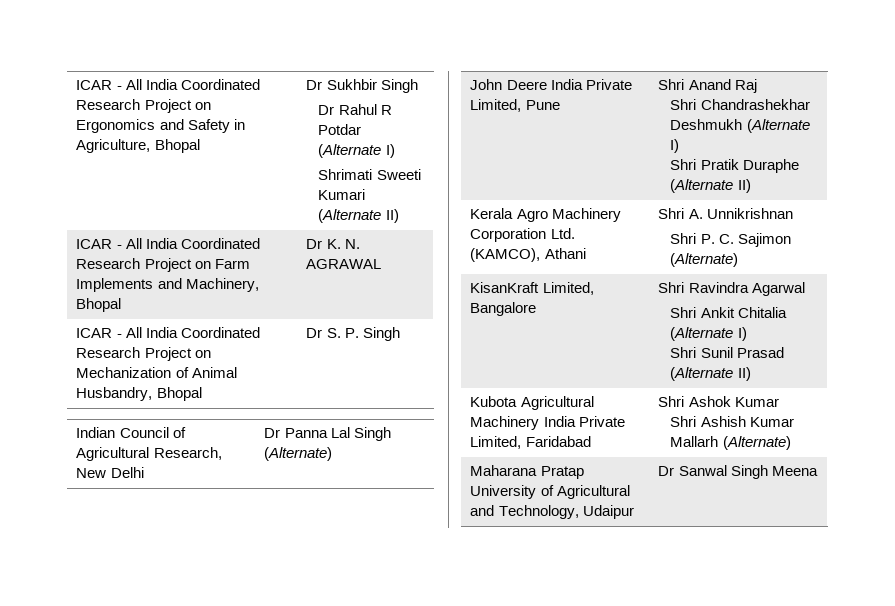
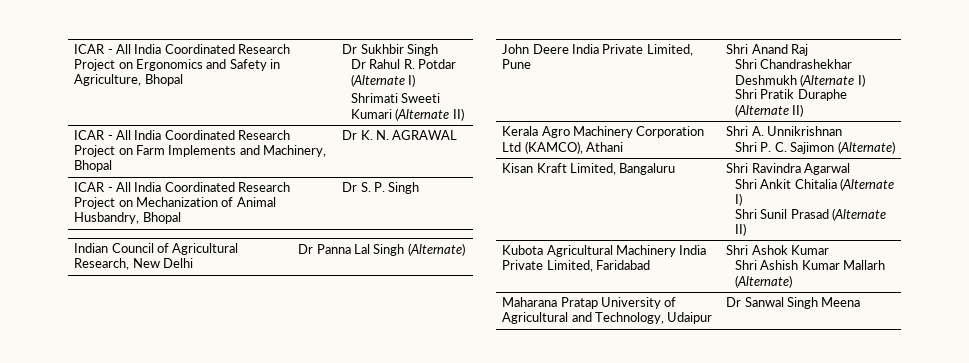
  ICAR - All India Coordinated Research Project on Ergonomics and Safety in Agriculture, Bhopal | Dr Sukhbir Singh
- Dr Rahul R Potdar (Alternate I)
+ Dr Rahul R. Potdar (Alternate I)
- Kerala Agro Machinery Corporation Ltd. (KAMCO), Athani | Shri A. Unnikrishnan
+ Kerala Agro Machinery Corporation Ltd (KAMCO), Athani | Shri A. Unnikrishnan
- KisanKraft Limited, Bangalore | Shri Ravindra Agarwal
+ Kisan Kraft Limited, Bangaluru | Shri Ravindra Agarwal

